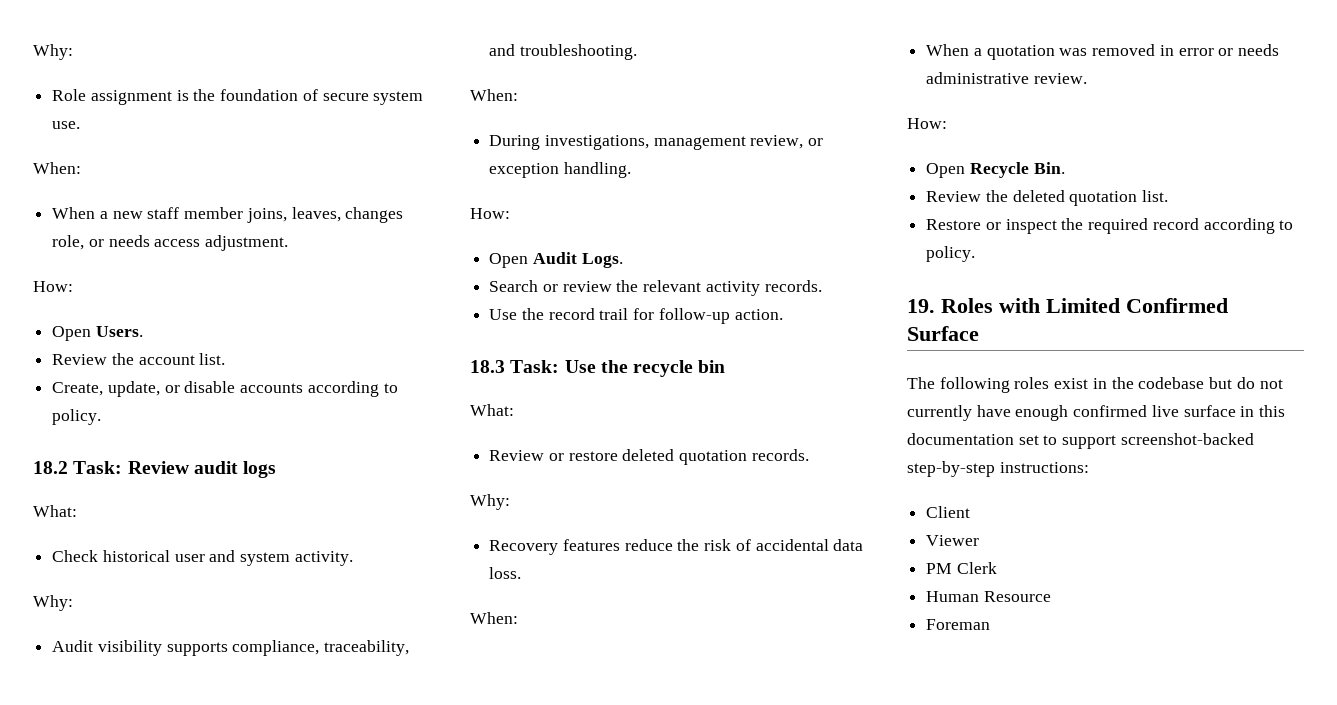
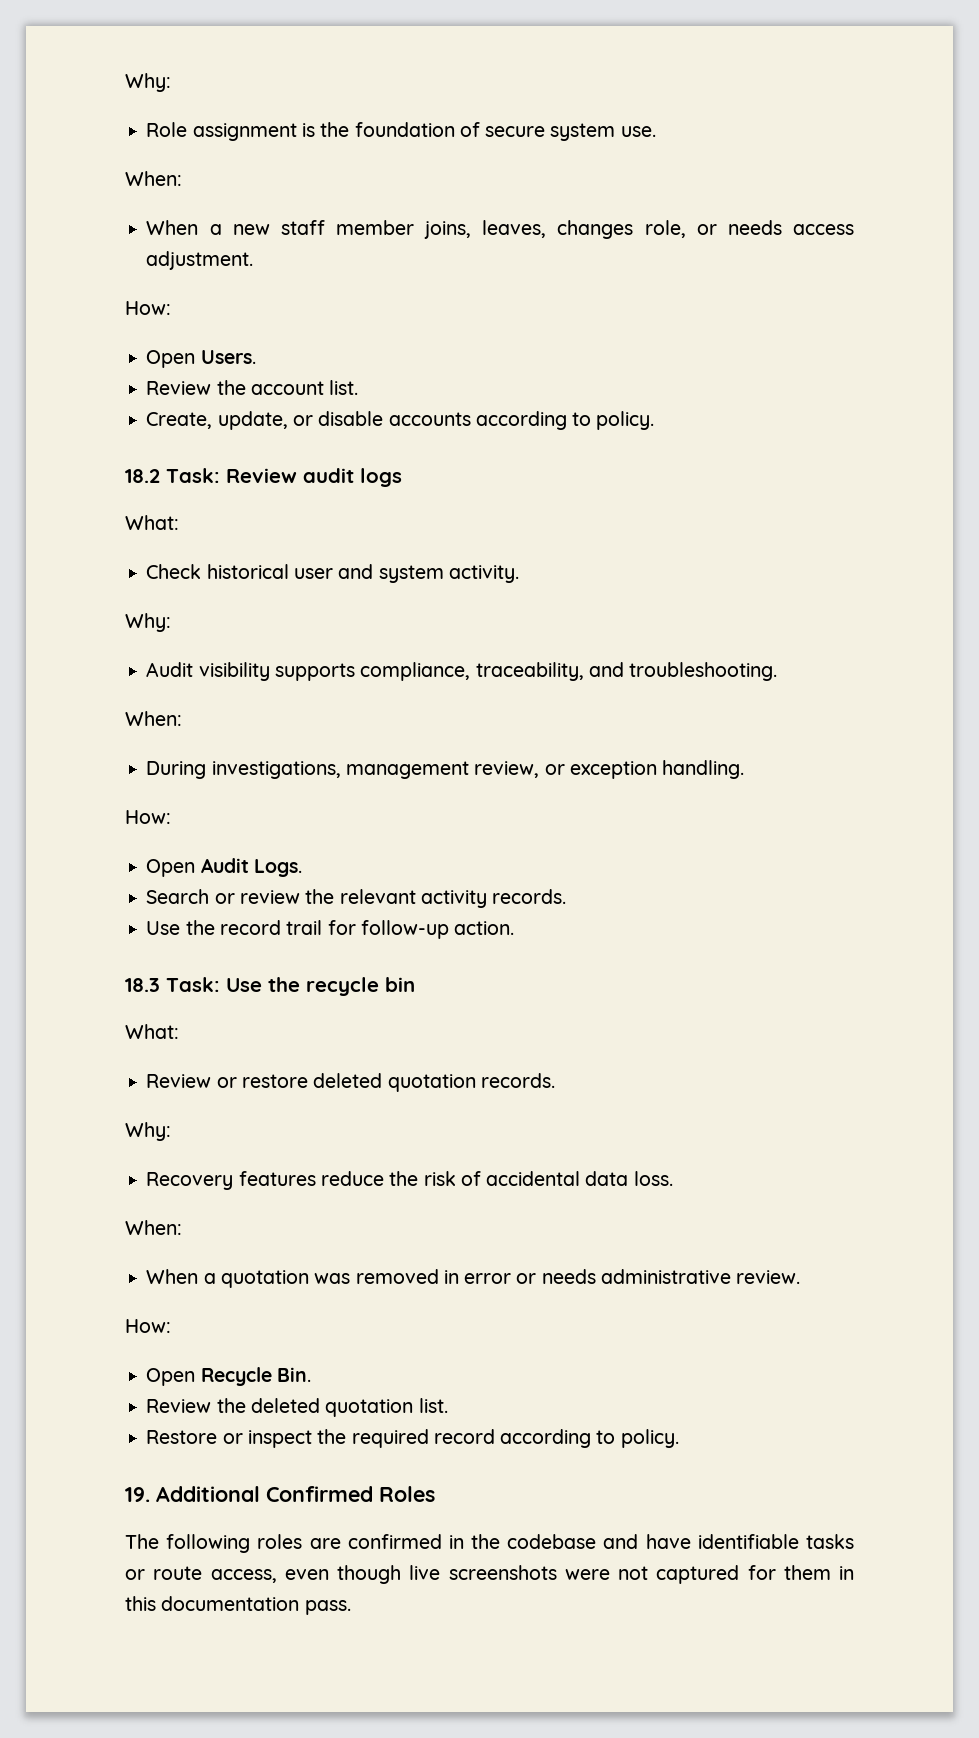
- 19. Roles with Limited Confirmed Surface
+ 19. Additional Confirmed Roles
- The following roles exist in the codebase but do not currently have enough confirmed live surface in this documentation set to support screenshot-backed step-by-step instructions:
- Client
- Viewer
- PM Clerk
- Human Resource
- Foreman
+ The following roles are confirmed in the codebase and have identifiable tasks or route access, even though live screenshots were not captured for them in this documentation pass.

